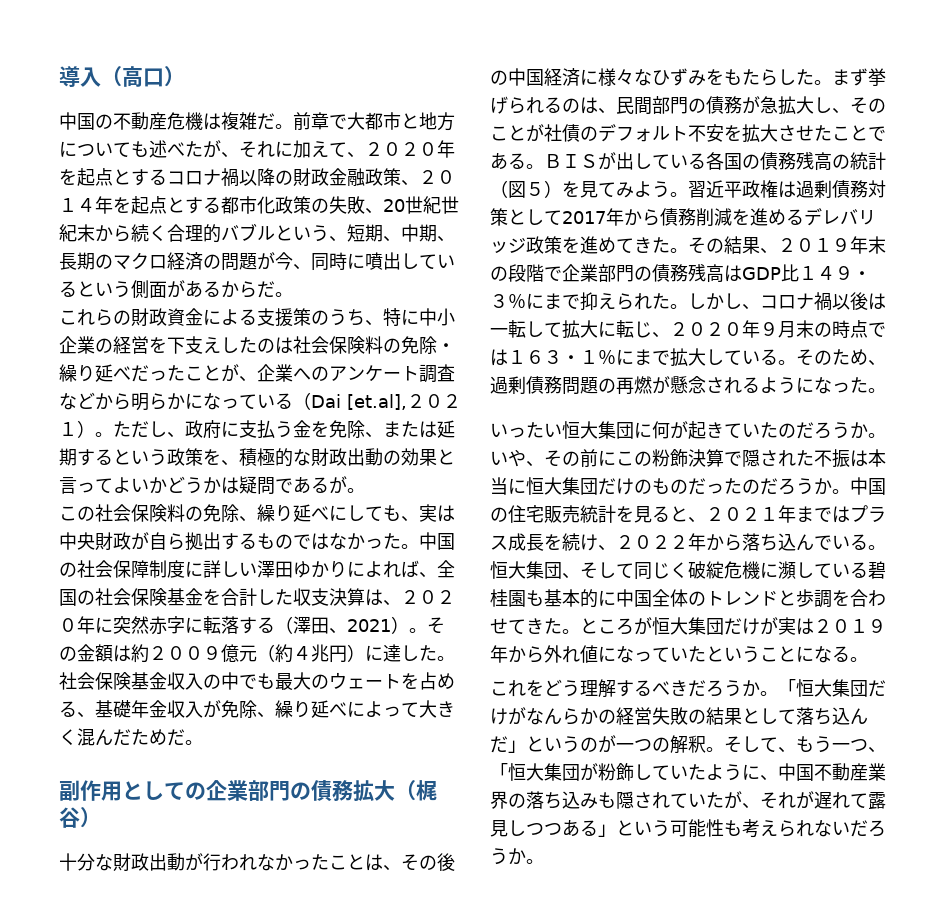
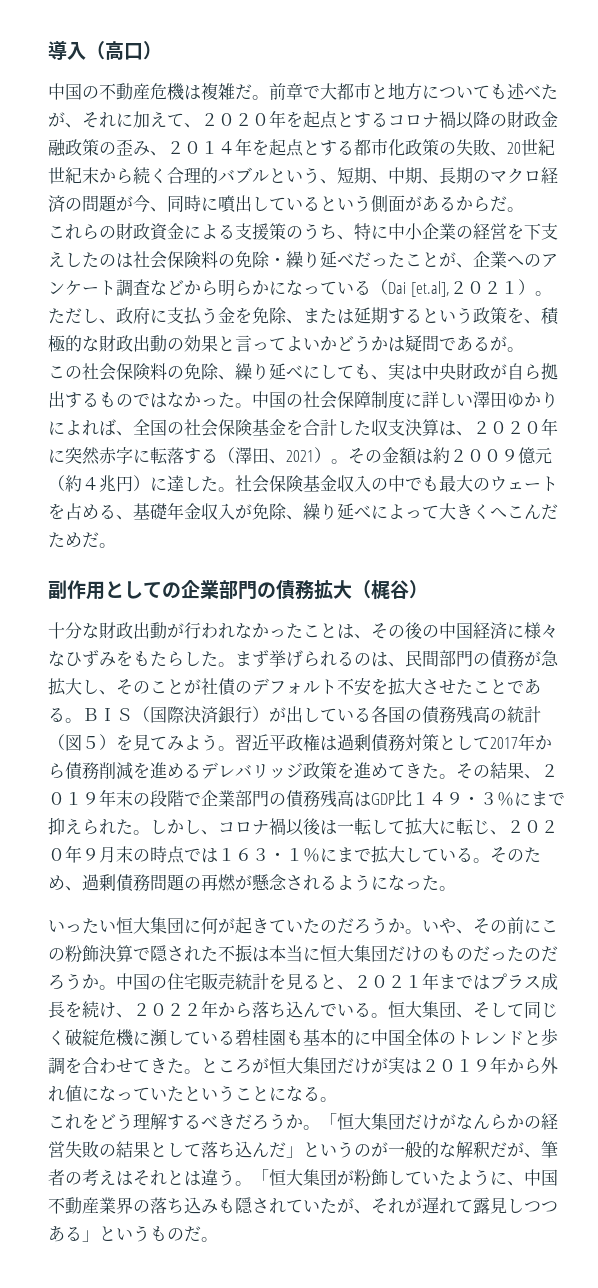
- 前章で大都市と地方についても述べたが、それに加えて、２０２０年を起点とするコロナ禍以降の財政金融政策、２０１４年を起点とする都市化政策の失敗、20世紀世紀末から続く合理的バブルという、短期、中期、長期のマクロ経済の問題が今、同時に噴出しているという側面があるからだ。
+ 前章で大都市と地方についても述べたが、それに加えて、２０２０年を起点とするコロナ禍以降の財政金融政策の歪み、２０１４年を起点とする都市化政策の失敗、20世紀世紀末から続く合理的バブルという、短期、中期、長期のマクロ経済の問題が今、同時に噴出しているという側面があるからだ。
- 社会保険基金収入の中でも最大のウェートを占める、基礎年金収入が免除、繰り延べによって大きく混んだためだ。
+ 社会保険基金収入の中でも最大のウェートを占める、基礎年金収入が免除、繰り延べによって大きくへこんだためだ。
- ＢＩＳが出している各国の債務残高の統計（図５）を見てみよう。
+ ＢＩＳ（国際決済銀行）が出している各国の債務残高の統計（図５）を見てみよう。
- 「恒大集団だけがなんらかの経営失敗の結果として落ち込んだ」というのが一つの解釈。そして、もう一つ、「恒大集団が粉飾していたように、中国不動産業界の落ち込みも隠されていたが、それが遅れて露見しつつある」という可能性も考えられないだろうか。
+ 「恒大集団だけがなんらかの経営失敗の結果として落ち込んだ」というのが一般的な解釈だが、筆者の考えはそれとは違う。「恒大集団が粉飾していたように、中国不動産業界の落ち込みも隠されていたが、それが遅れて露見しつつある」というものだ。

